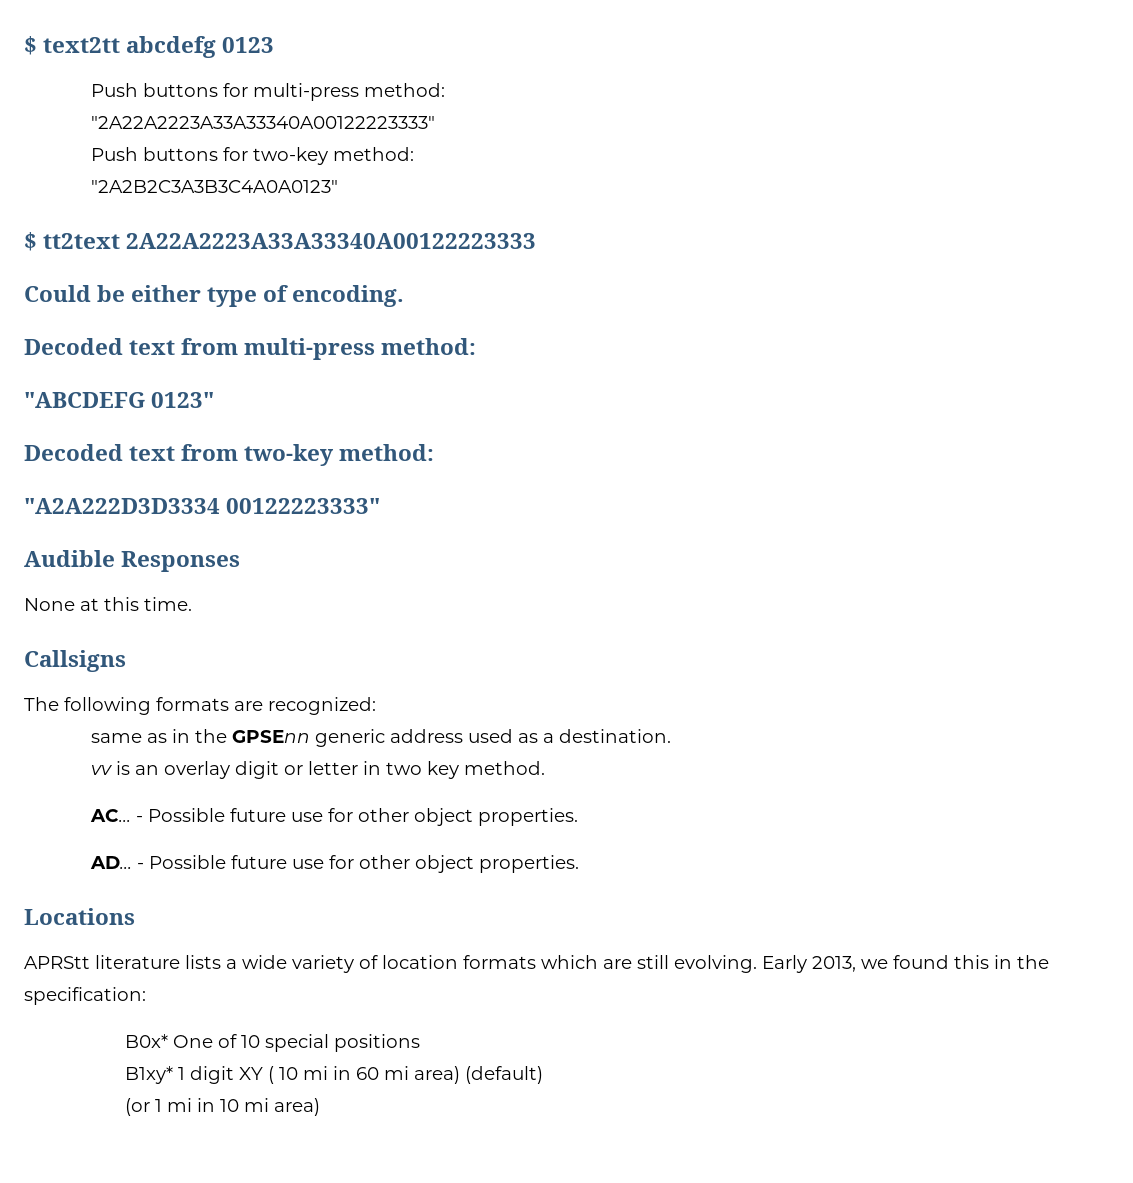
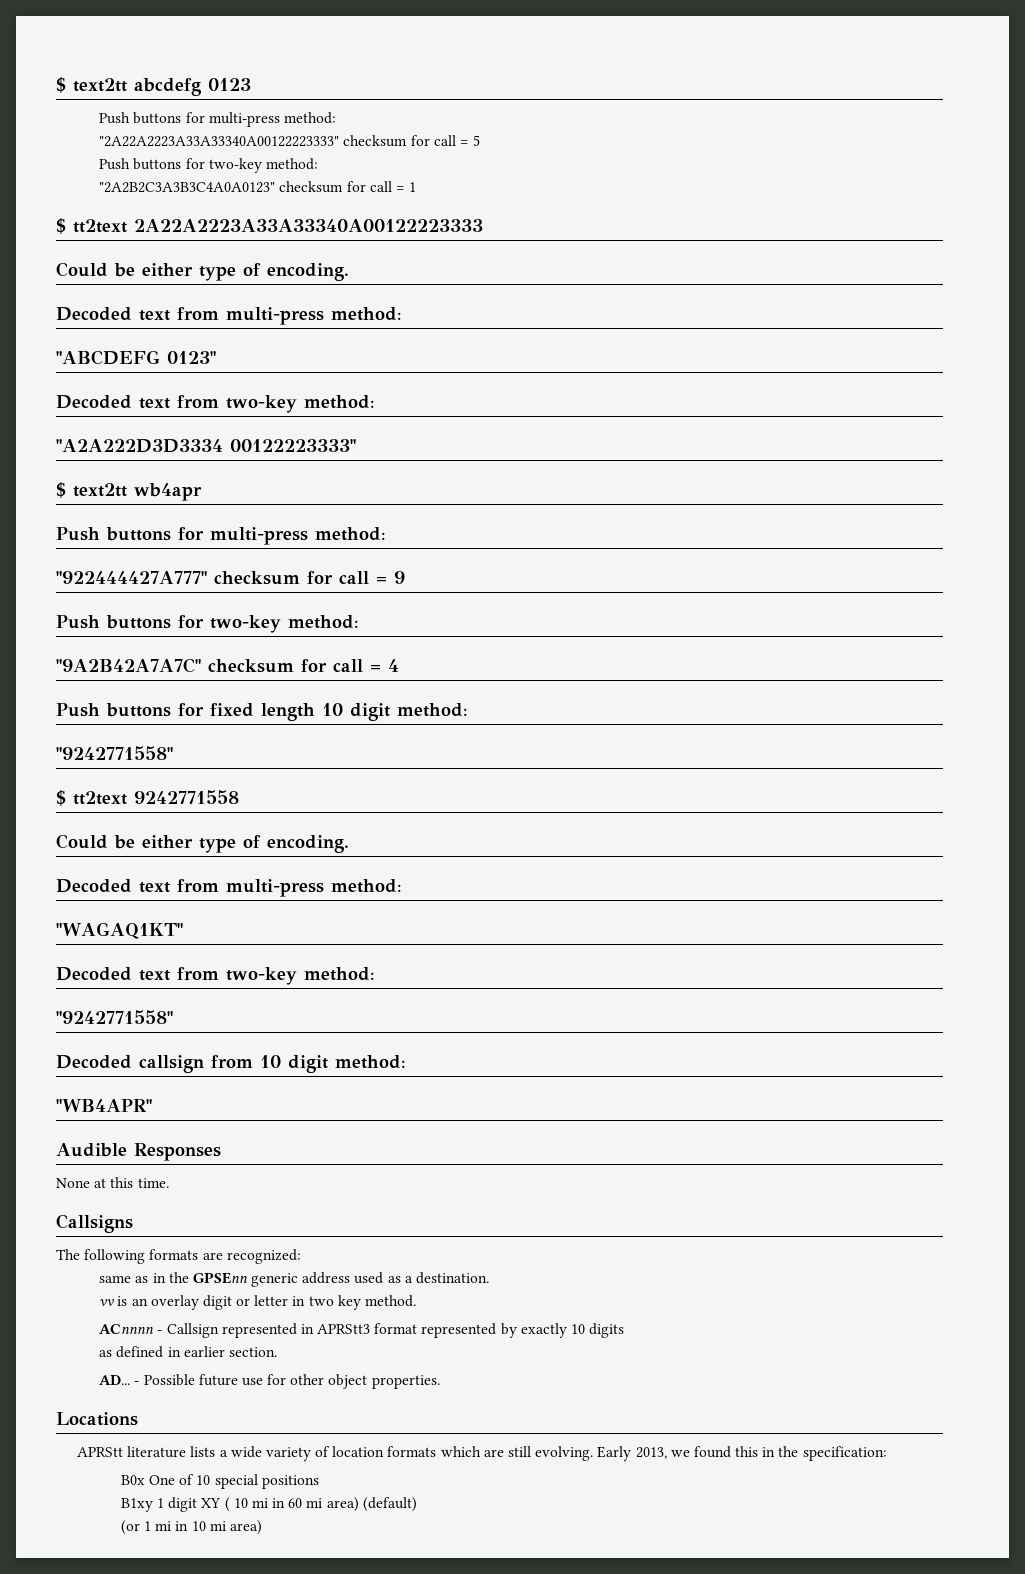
- "2A22A2223A33A33340A00122223333"
+ "2A22A2223A33A33340A00122223333" checksum for call = 5
- "2A2B2C3A3B3C4A0A0123"
+ "2A2B2C3A3B3C4A0A0123" checksum for call = 1
+ $ text2tt wb4apr
+ Push buttons for multi-press method:
+ "922444427A777" checksum for call = 9
+ Push buttons for two-key method:
+ "9A2B42A7A7C" checksum for call = 4
+ Push buttons for fixed length 10 digit method:
+ "9242771558"
+ $ tt2text 9242771558
+ Could be either type of encoding.
+ Decoded text from multi-press method:
+ "WAGAQ1KT"
+ Decoded text from two-key method:
+ "9242771558"
+ Decoded callsign from 10 digit method:
+ "WB4APR"
- AC... - Possible future use for other object properties.
+ ACnnnn - Callsign represented in APRStt3 format represented by exactly 10 digits
+ as defined in earlier section.
- B0x* One of 10 special positions
+ B0x One of 10 special positions
- B1xy* 1 digit XY ( 10 mi in 60 mi area) (default)
+ B1xy 1 digit XY ( 10 mi in 60 mi area) (default)

